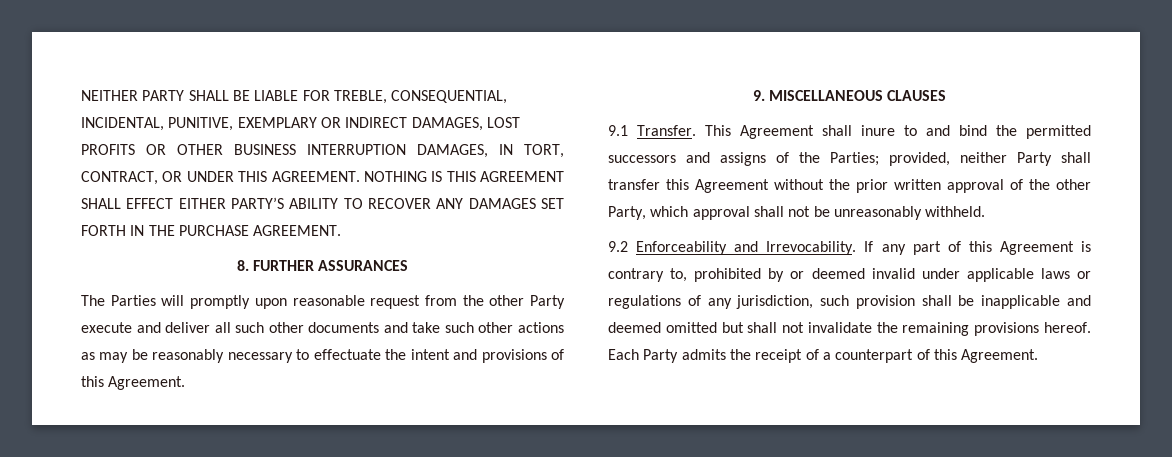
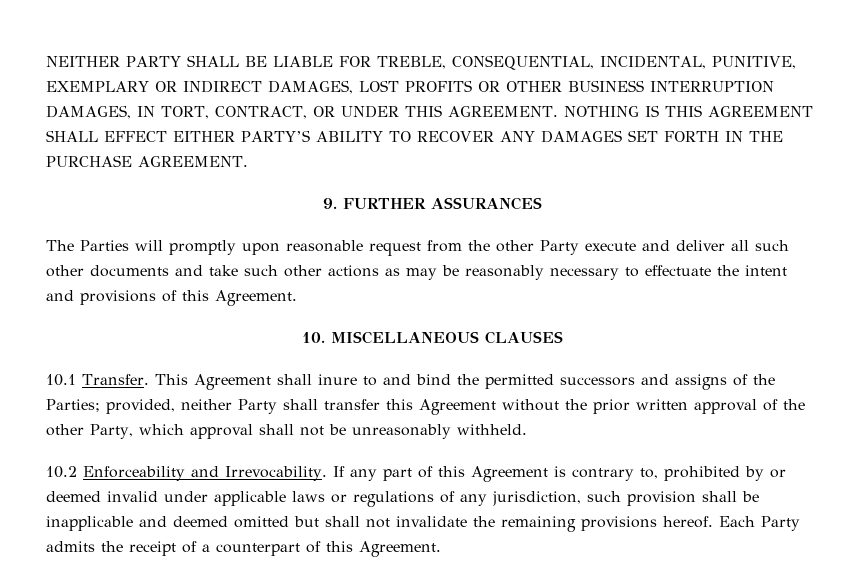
- 8. FURTHER ASSURANCES
+ 9. FURTHER ASSURANCES
- 9. MISCELLANEOUS CLAUSES
+ 10. MISCELLANEOUS CLAUSES
- 9.1 Transfer.
+ 10.1 Transfer.
- 9.2 Enforceability and Irrevocability.
+ 10.2 Enforceability and Irrevocability.

